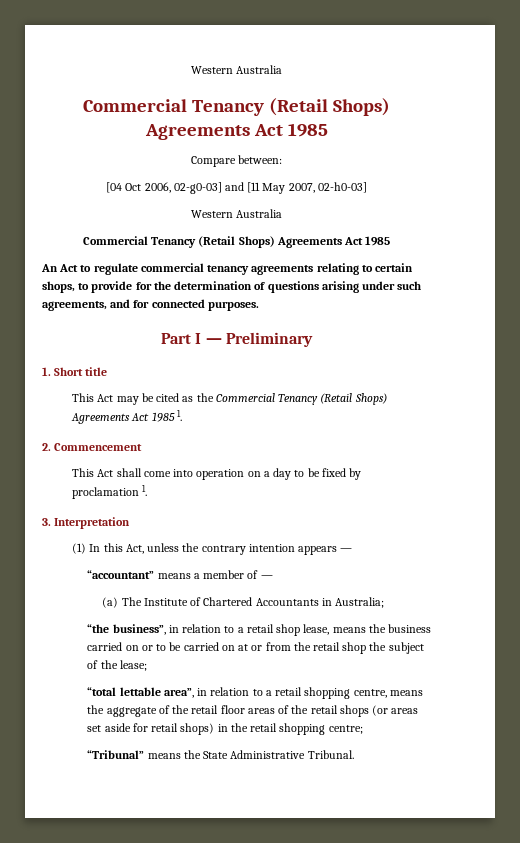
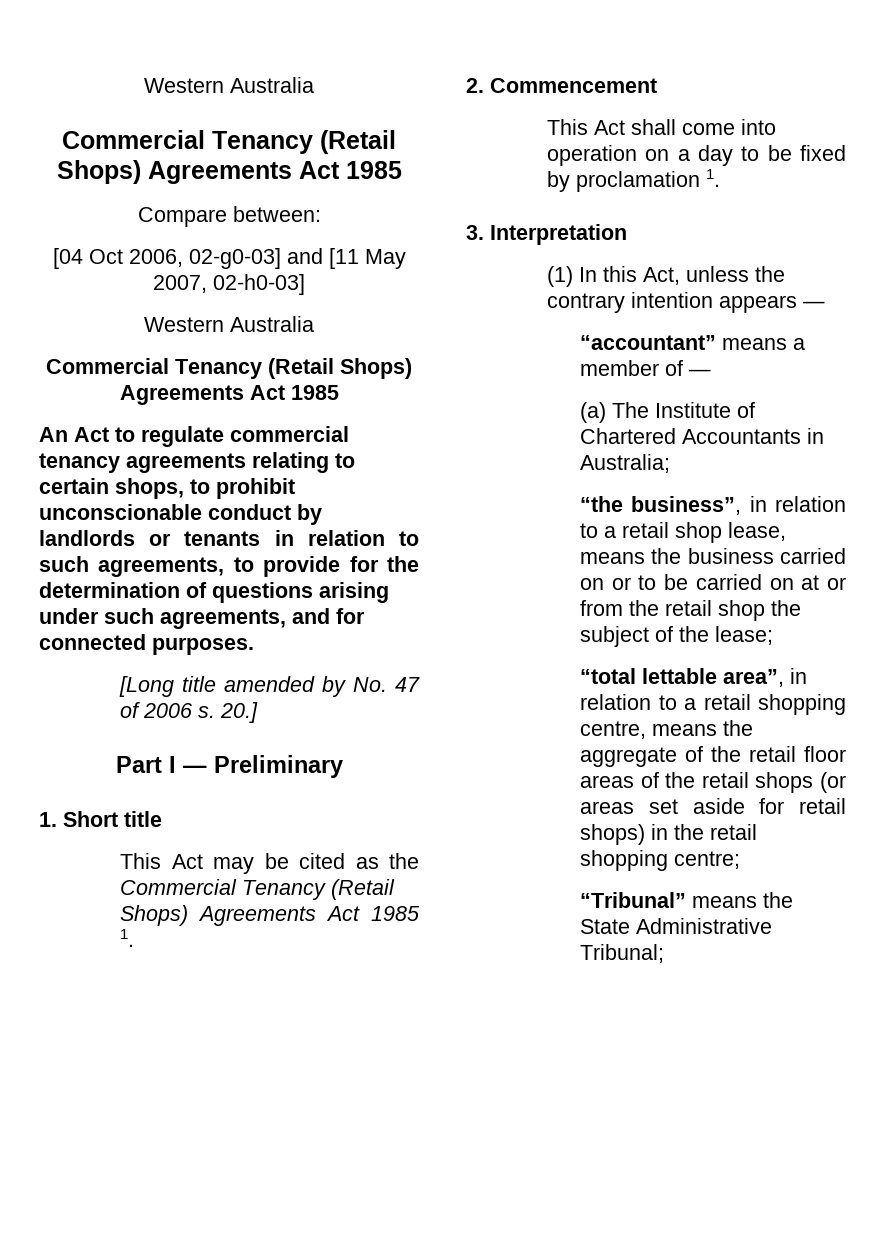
- An Act to regulate commercial tenancy agreements relating to certain shops, to provide for the determination of questions arising under such agreements, and for connected purposes.
+ An Act to regulate commercial tenancy agreements relating to certain shops, to prohibit unconscionable conduct by landlords or tenants in relation to such agreements, to provide for the determination of questions arising under such agreements, and for connected purposes.
+ [Long title amended by No. 47 of 2006 s. 20.]
- “Tribunal” means the State Administrative Tribunal.
+ “Tribunal” means the State Administrative Tribunal;

